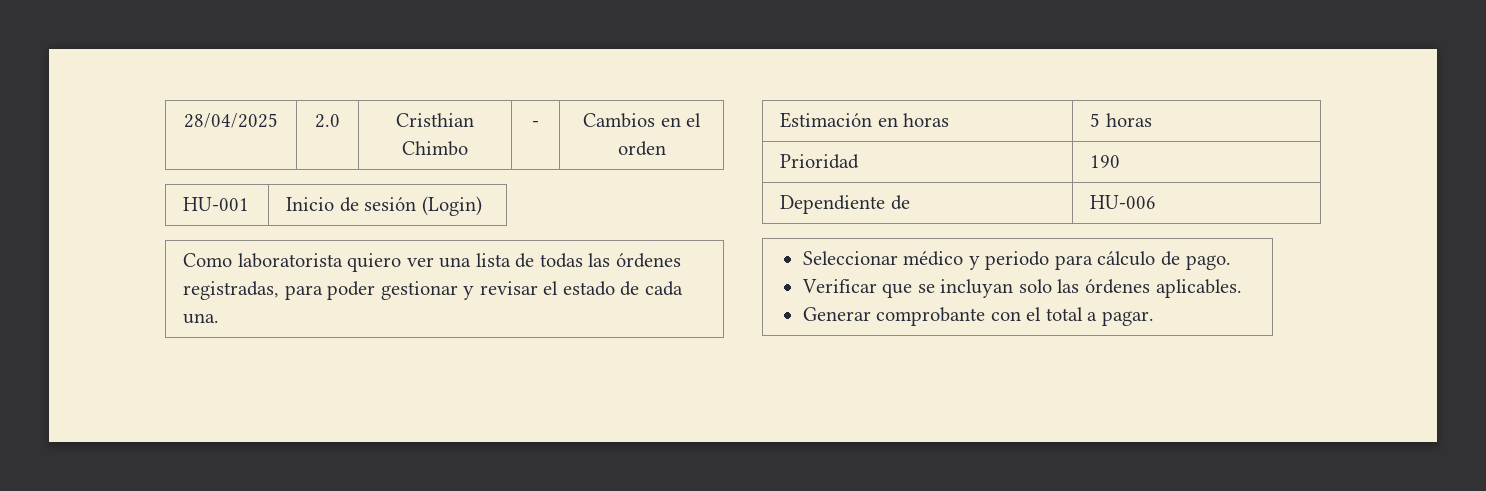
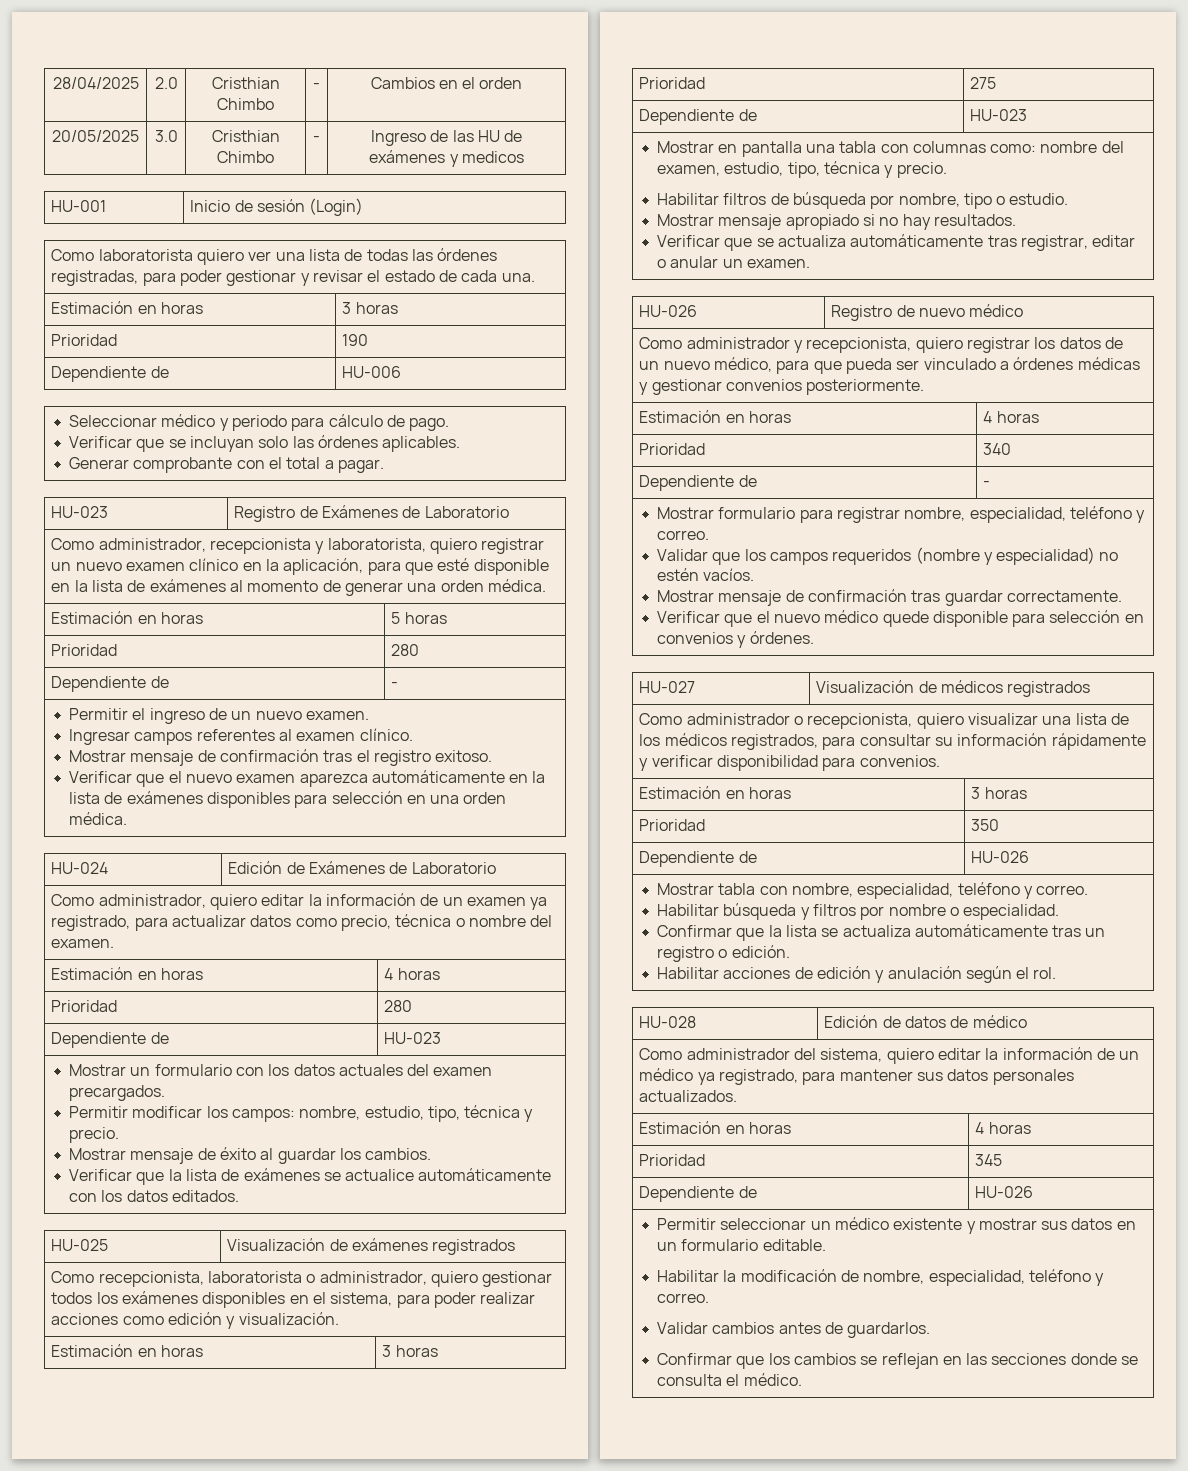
+ 20/05/2025 | 3.0 | Cristhian Chimbo | - | Ingreso de las HU de exámenes y medicos
  Como laboratorista quiero ver una lista de todas las órdenes registradas, para poder gestionar y revisar el estado de cada una.
- Estimación en horas | 5 horas
+ Estimación en horas | 3 horas
+ HU-023 | Registro de Exámenes de Laboratorio
+ Como administrador, recepcionista y laboratorista, quiero registrar un nuevo examen clínico en la aplicación, para que esté disponible en la lista de exámenes al momento de generar una orden médica.
+ Estimación en horas | 5 horas
+ Prioridad | 280
+ Dependiente de | -
+ Permitir el ingreso de un nuevo examen.
+ Ingresar campos referentes al examen clínico.
+ Mostrar mensaje de confirmación tras el registro exitoso.
+ Verificar que el nuevo examen aparezca automáticamente en la lista de exámenes disponibles para selección en una orden médica.
+ HU-024 | Edición de Exámenes de Laboratorio
+ Como administrador, quiero editar la información de un examen ya registrado, para actualizar datos como precio, técnica o nombre del examen.
+ Estimación en horas | 4 horas
+ Prioridad | 280
+ Dependiente de | HU-023
+ Mostrar un formulario con los datos actuales del examen precargados.
+ Permitir modificar los campos: nombre, estudio, tipo, técnica y precio.
+ Mostrar mensaje de éxito al guardar los cambios.
+ Verificar que la lista de exámenes se actualice automáticamente con los datos editados.
+ HU-025 | Visualización de exámenes registrados
+ Como recepcionista, laboratorista o administrador, quiero gestionar todos los exámenes disponibles en el sistema, para poder realizar acciones como edición y visualización.
+ Estimación en horas | 3 horas
+ Prioridad | 275
+ Dependiente de | HU-023
+ Mostrar en pantalla una tabla con columnas como: nombre del examen, estudio, tipo, técnica y precio.
+ Habilitar filtros de búsqueda por nombre, tipo o estudio.
+ Mostrar mensaje apropiado si no hay resultados.
+ Verificar que se actualiza automáticamente tras registrar, editar o anular un examen.
+ HU-026 | Registro de nuevo médico
+ Como administrador y recepcionista, quiero registrar los datos de un nuevo médico, para que pueda ser vinculado a órdenes médicas y gestionar convenios posteriormente.
+ Estimación en horas | 4 horas
+ Prioridad | 340
+ Dependiente de | -
+ Mostrar formulario para registrar nombre, especialidad, teléfono y correo.
+ Validar que los campos requeridos (nombre y especialidad) no estén vacíos.
+ Mostrar mensaje de confirmación tras guardar correctamente.
+ Verificar que el nuevo médico quede disponible para selección en convenios y órdenes.
+ HU-027 | Visualización de médicos registrados
+ Como administrador o recepcionista, quiero visualizar una lista de los médicos registrados, para consultar su información rápidamente y verificar disponibilidad para convenios.
+ Estimación en horas | 3 horas
+ Prioridad | 350
+ Dependiente de | HU-026
+ Mostrar tabla con nombre, especialidad, teléfono y correo.
+ Habilitar búsqueda y filtros por nombre o especialidad.
+ Confirmar que la lista se actualiza automáticamente tras un registro o edición.
+ Habilitar acciones de edición y anulación según el rol.
+ HU-028 | Edición de datos de médico
+ Como administrador del sistema, quiero editar la información de un médico ya registrado, para mantener sus datos personales actualizados.
+ Estimación en horas | 4 horas
+ Prioridad | 345
+ Dependiente de | HU-026
+ Permitir seleccionar un médico existente y mostrar sus datos en un formulario editable.
+ Habilitar la modificación de nombre, especialidad, teléfono y correo.
+ Validar cambios antes de guardarlos.
+ Confirmar que los cambios se reflejan en las secciones donde se consulta el médico.

